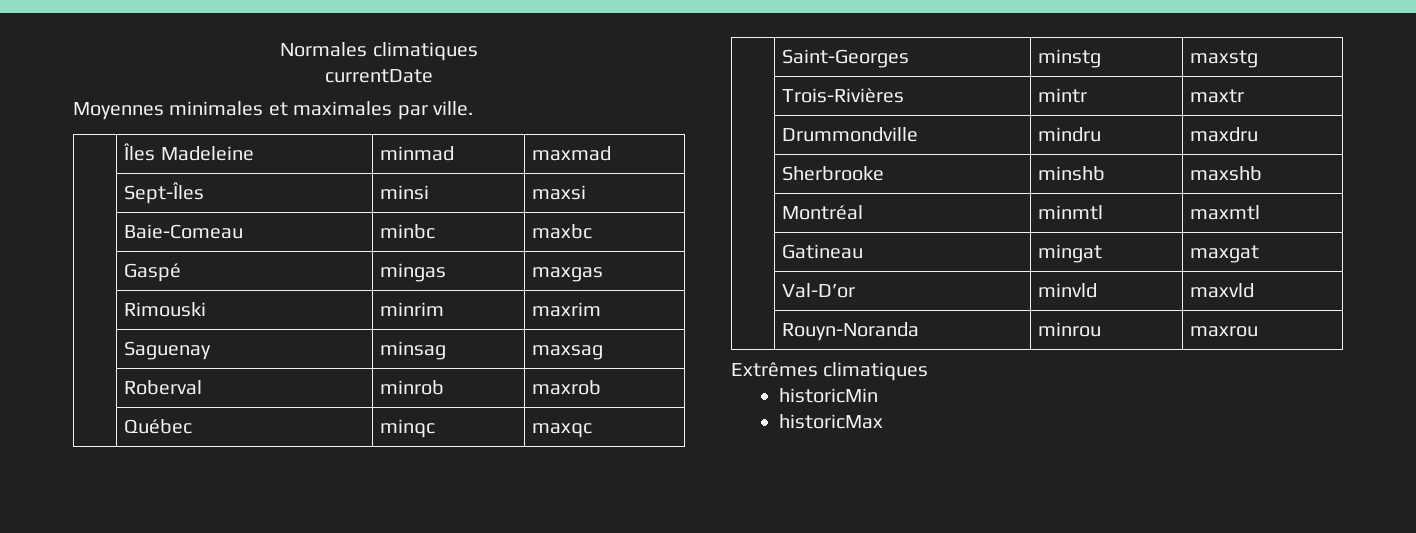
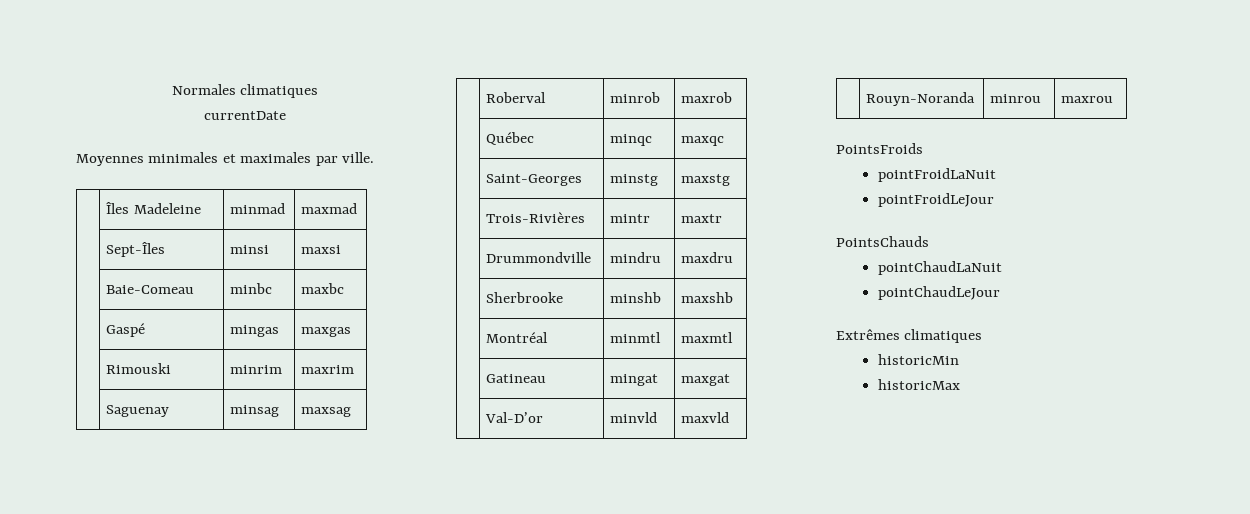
+ PointsFroids
+ pointFroidLaNuit
+ pointFroidLeJour
+ PointsChauds
+ pointChaudLaNuit
+ pointChaudLeJour

